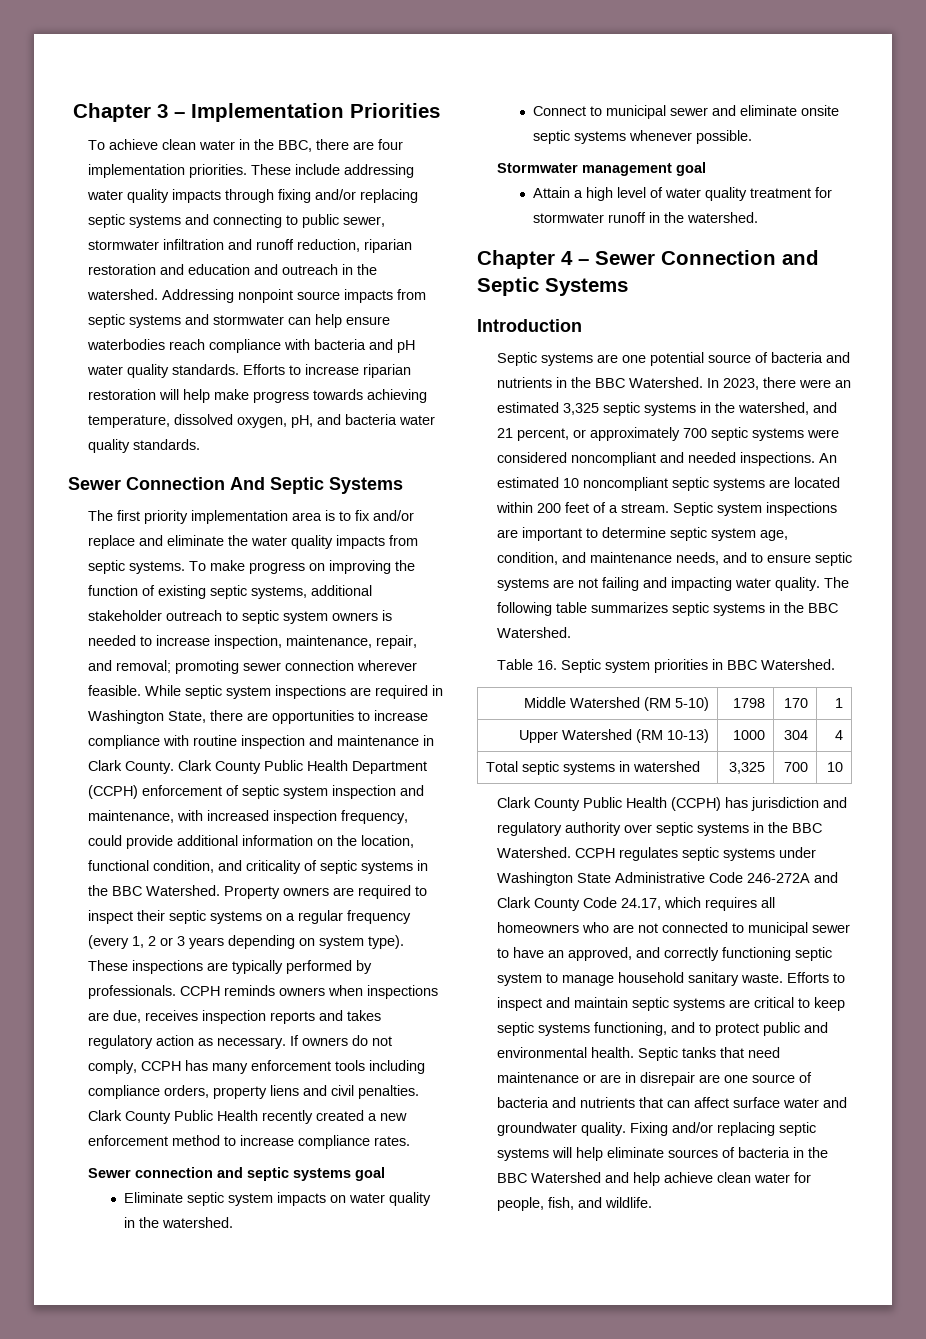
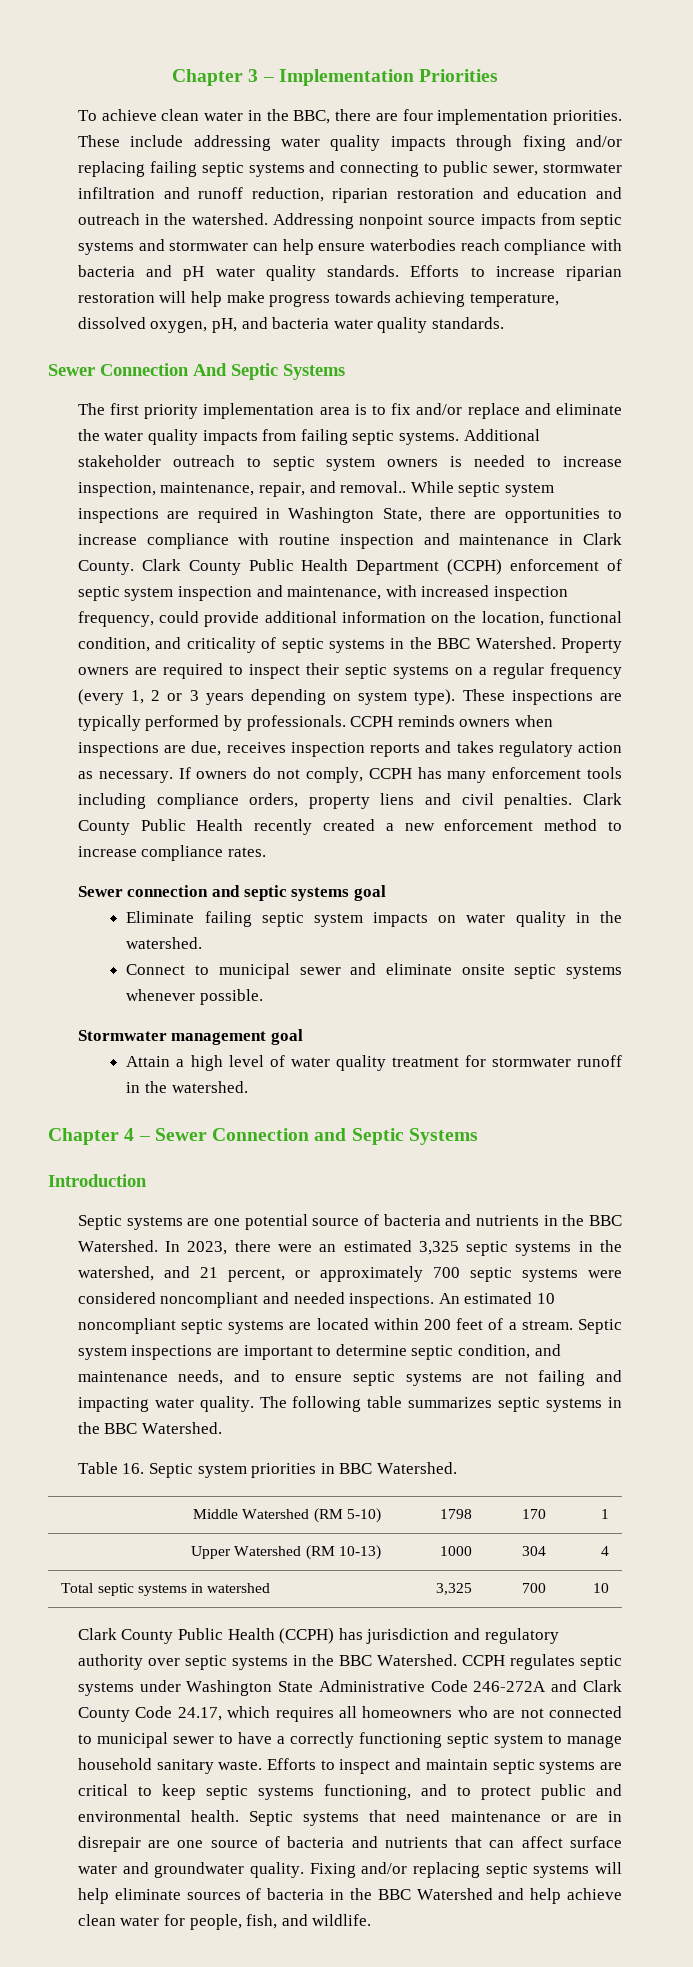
- These include addressing water quality impacts through fixing and/or replacing septic systems and connecting to public sewer, stormwater infiltration and runoff reduction, riparian restoration and education and outreach in the watershed.
+ These include addressing water quality impacts through fixing and/or replacing failing septic systems and connecting to public sewer, stormwater infiltration and runoff reduction, riparian restoration and education and outreach in the watershed.
- The first priority implementation area is to fix and/or replace and eliminate the water quality impacts from septic systems.
+ The first priority implementation area is to fix and/or replace and eliminate the water quality impacts from failing septic systems.
- To make progress on improving the function of existing septic systems, additional stakeholder outreach to septic system owners is needed to increase inspection, maintenance, repair, and removal; promoting sewer connection wherever feasible.
+ Additional stakeholder outreach to septic system owners is needed to increase inspection, maintenance, repair, and removal..
- Eliminate septic system impacts on water quality in the watershed.
+ Eliminate failing septic system impacts on water quality in the watershed.
- Septic system inspections are important to determine septic system age, condition, and maintenance needs, and to ensure septic systems are not failing and impacting water quality.
+ Septic system inspections are important to determine septic condition, and maintenance needs, and to ensure septic systems are not failing and impacting water quality.
- CCPH regulates septic systems under Washington State Administrative Code 246-272A and Clark County Code 24.17, which requires all homeowners who are not connected to municipal sewer to have an approved, and correctly functioning septic system to manage household sanitary waste.
+ CCPH regulates septic systems under Washington State Administrative Code 246-272A and Clark County Code 24.17, which requires all homeowners who are not connected to municipal sewer to have a correctly functioning septic system to manage household sanitary waste.
- Septic tanks that need maintenance or are in disrepair are one source of bacteria and nutrients that can affect surface water and groundwater quality.
+ Septic systems that need maintenance or are in disrepair are one source of bacteria and nutrients that can affect surface water and groundwater quality.

